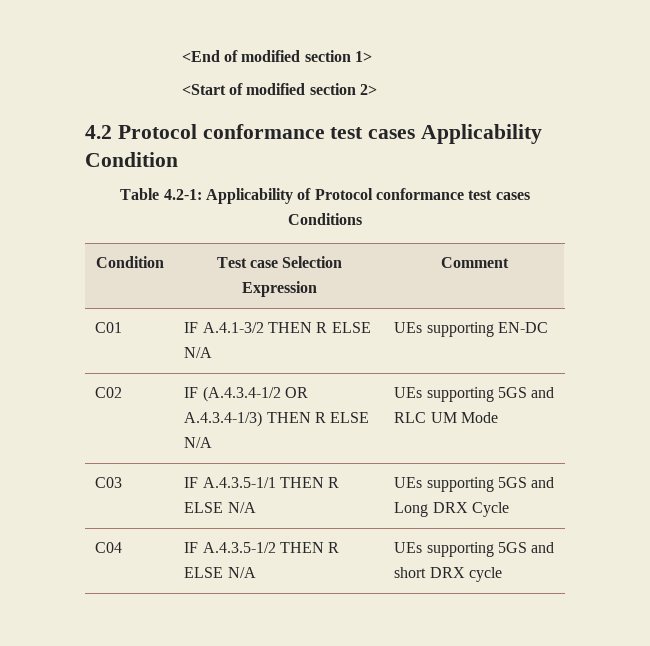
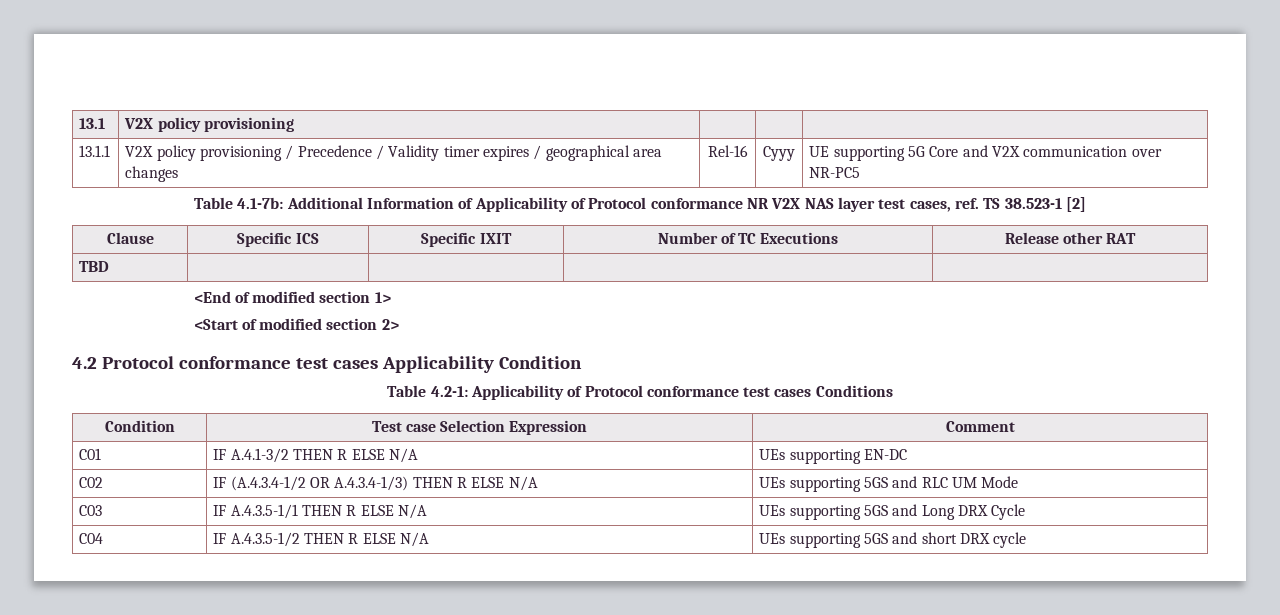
+ 13.1 | V2X policy provisioning | | |
+ 13.1.1 | V2X policy provisioning / Precedence / Validity timer expires / geographical area changes | Rel-16 | Cyyy | UE supporting 5G Core and V2X communication over NR-PC5
+ Table 4.1-7b: Additional Information of Applicability of Protocol conformance NR V2X NAS layer test cases, ref. TS 38.523-1 [2]
+ Clause | Specific ICS | Specific IXIT | Number of TC Executions | Release other RAT
+ TBD | | | |

